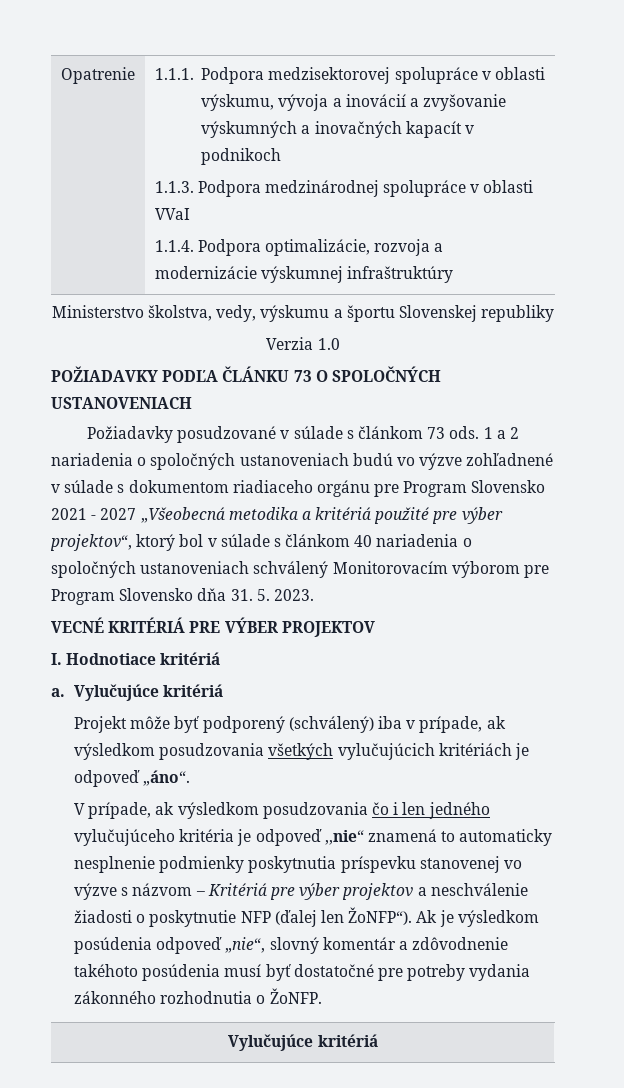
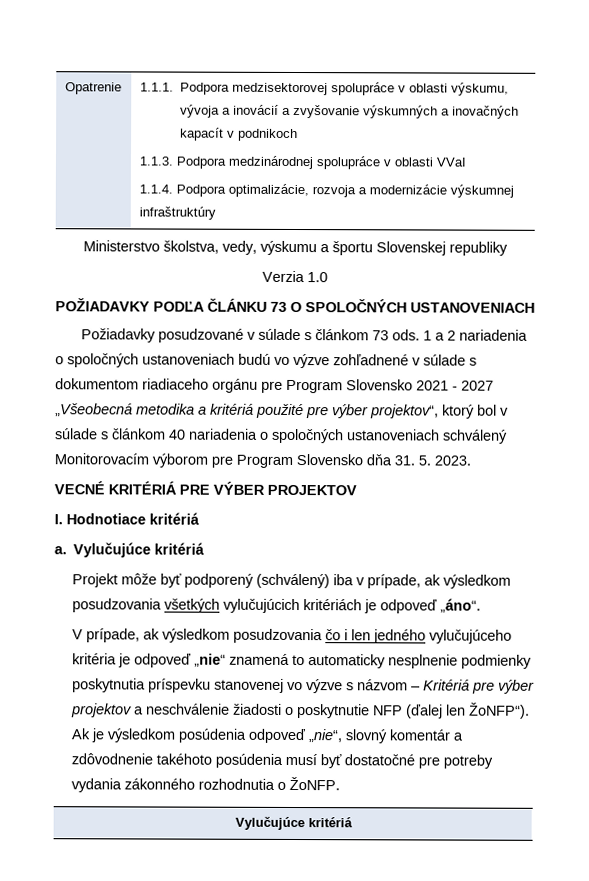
- V prípade, ak výsledkom posudzovania čo i len jedného vylučujúceho kritéria je odpoveď ,,nie“ znamená to automaticky nesplnenie podmienky poskytnutia príspevku stanovenej vo výzve s názvom – Kritériá pre výber projektov a neschválenie žiadosti o poskytnutie NFP (ďalej len ŽoNFP“).
+ V prípade, ak výsledkom posudzovania čo i len jedného vylučujúceho kritéria je odpoveď „nie“ znamená to automaticky nesplnenie podmienky poskytnutia príspevku stanovenej vo výzve s názvom – Kritériá pre výber projektov a neschválenie žiadosti o poskytnutie NFP (ďalej len ŽoNFP“).

